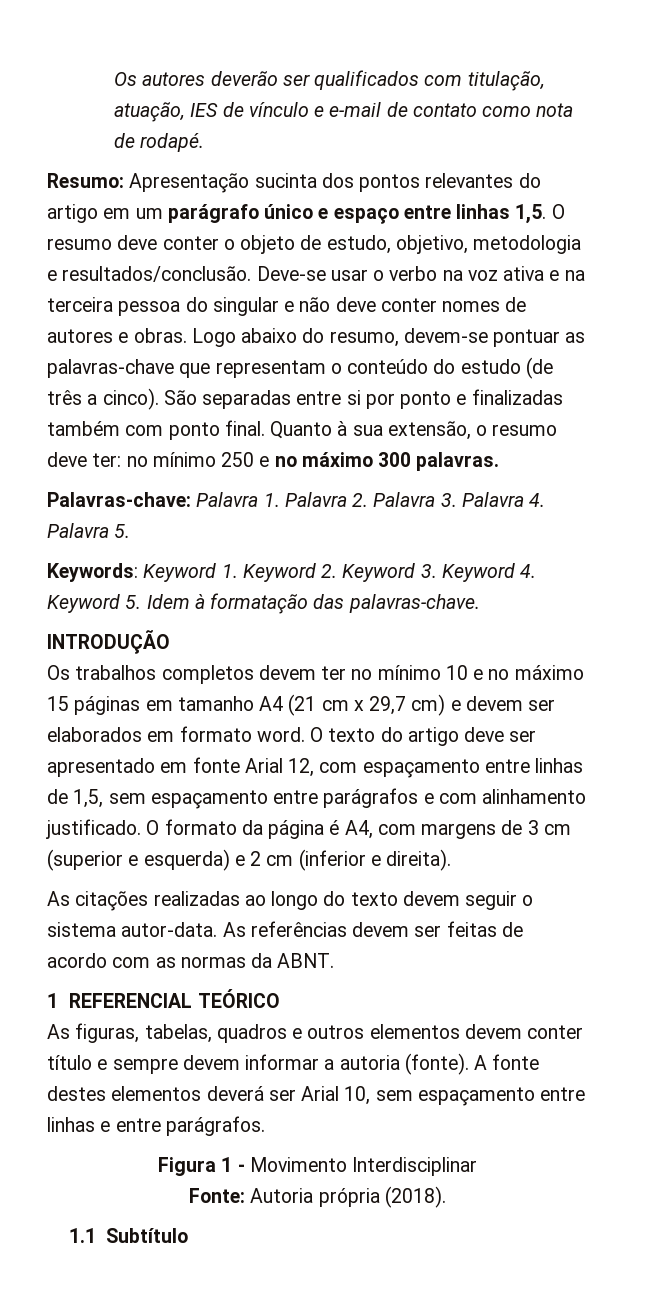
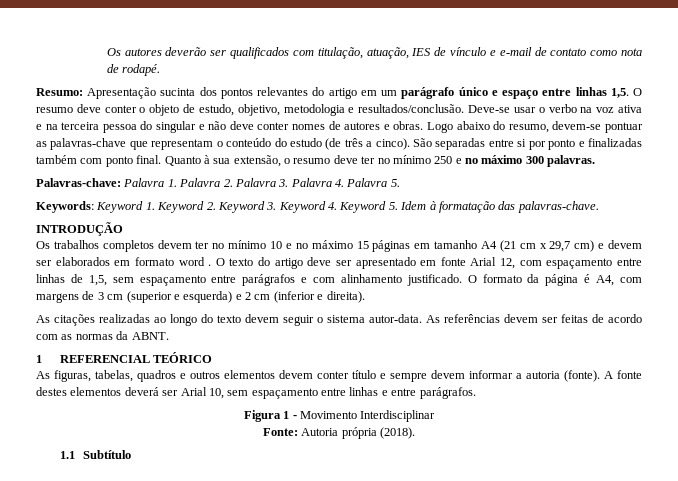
- Quanto à sua extensão, o resumo deve ter: no mínimo 250 e no máximo 300 palavras.
+ Quanto à sua extensão, o resumo deve ter no mínimo 250 e no máximo 300 palavras.
- Os trabalhos completos devem ter no mínimo 10 e no máximo 15 páginas em tamanho A4 (21 cm x 29,7 cm) e devem ser elaborados em formato word.
+ Os trabalhos completos devem ter no mínimo 10 e no máximo 15 páginas em tamanho A4 (21 cm x 29,7 cm) e devem ser elaborados em formato word .

